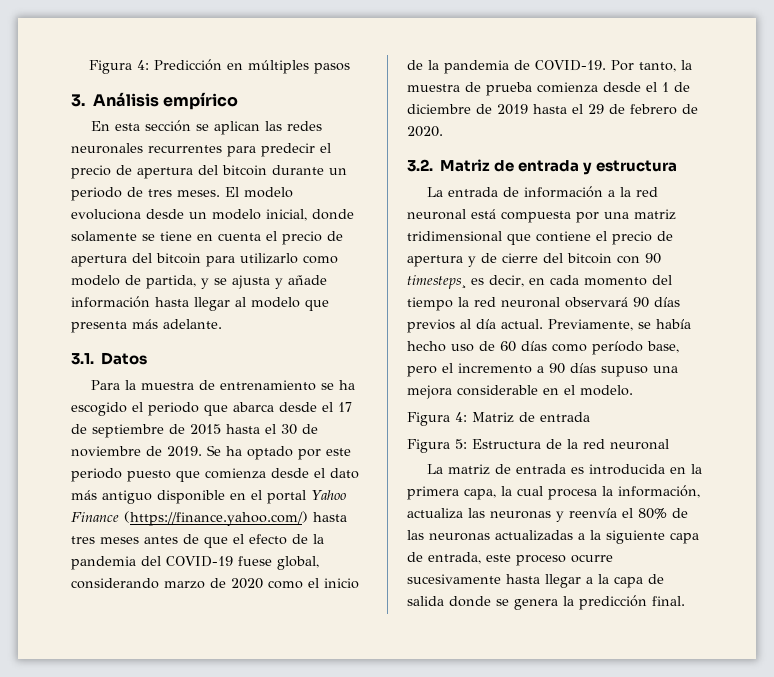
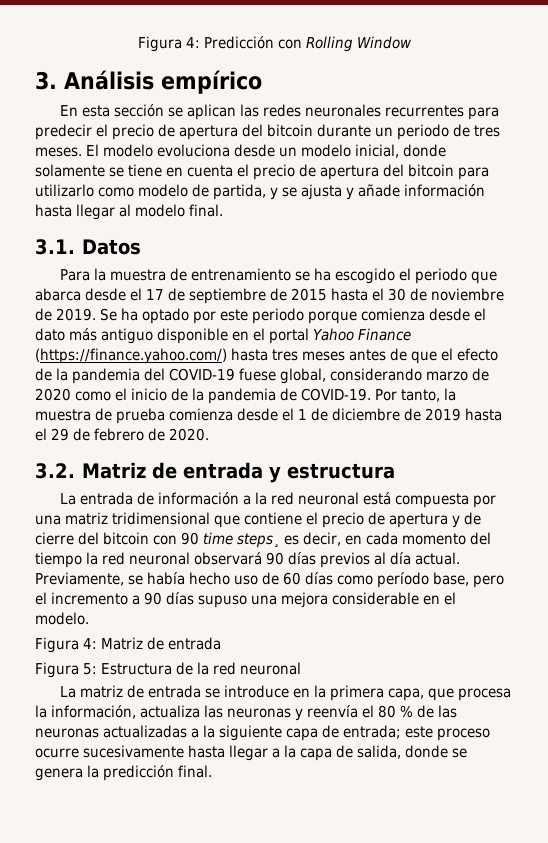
- Figura 4: Predicción en múltiples pasos
+ Figura 4: Predicción con Rolling Window
- El modelo evoluciona desde un modelo inicial, donde solamente se tiene en cuenta el precio de apertura del bitcoin para utilizarlo como modelo de partida, y se ajusta y añade información hasta llegar al modelo que presenta más adelante.
+ El modelo evoluciona desde un modelo inicial, donde solamente se tiene en cuenta el precio de apertura del bitcoin para utilizarlo como modelo de partida, y se ajusta y añade información hasta llegar al modelo final.
- Se ha optado por este periodo puesto que comienza desde el dato más antiguo disponible en el portal Yahoo Finance (https://finance.yahoo.com/) hasta tres meses antes de que el efecto de la pandemia del COVID-19 fuese global, considerando marzo de 2020 como el inicio de la pandemia de COVID-19.
+ Se ha optado por este periodo porque comienza desde el dato más antiguo disponible en el portal Yahoo Finance (https://finance.yahoo.com/) hasta tres meses antes de que el efecto de la pandemia del COVID-19 fuese global, considerando marzo de 2020 como el inicio de la pandemia de COVID-19.
- La entrada de información a la red neuronal está compuesta por una matriz tridimensional que contiene el precio de apertura y de cierre del bitcoin con 90 timesteps¸ es decir, en cada momento del tiempo la red neuronal observará 90 días previos al día actual.
+ La entrada de información a la red neuronal está compuesta por una matriz tridimensional que contiene el precio de apertura y de cierre del bitcoin con 90 time steps¸ es decir, en cada momento del tiempo la red neuronal observará 90 días previos al día actual.
- La matriz de entrada es introducida en la primera capa, la cual procesa la información, actualiza las neuronas y reenvía el 80% de las neuronas actualizadas a la siguiente capa de entrada, este proceso ocurre sucesivamente hasta llegar a la capa de salida donde se genera la predicción final.
+ La matriz de entrada se introduce en la primera capa, que procesa la información, actualiza las neuronas y reenvía el 80 % de las neuronas actualizadas a la siguiente capa de entrada; este proceso ocurre sucesivamente hasta llegar a la capa de salida, donde se genera la predicción final.

